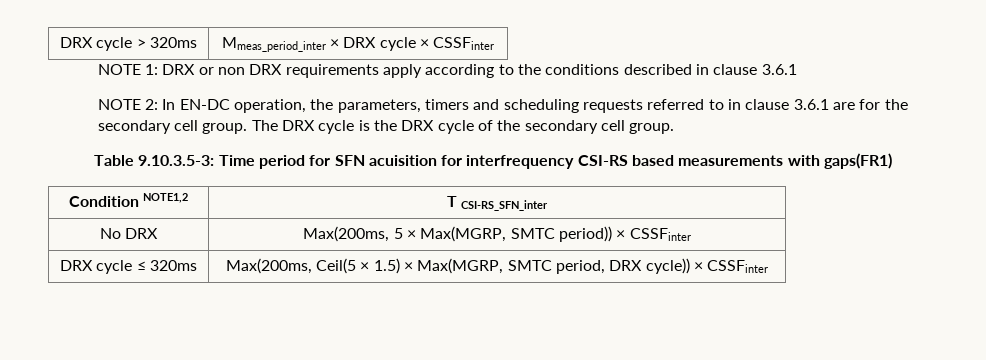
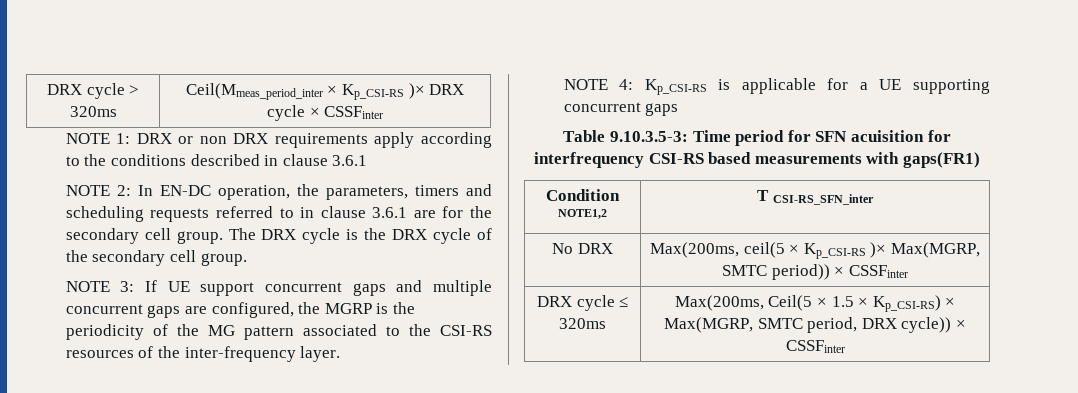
- DRX cycle > 320ms | Mmeas_period_inter × DRX cycle × CSSFinter
+ DRX cycle > 320ms | Ceil(Mmeas_period_inter × Kp_CSI-RS )× DRX cycle × CSSFinter
+ NOTE 3: If UE support concurrent gaps and multiple concurrent gaps are configured, the MGRP is the periodicity of the MG pattern associated to the CSI-RS resources of the inter-frequency layer.
+ NOTE 4: Kp_CSI-RS is applicable for a UE supporting concurrent gaps
- No DRX | Max(200ms, 5 × Max(MGRP, SMTC period)) × CSSFinter
+ No DRX | Max(200ms, ceil(5 × Kp_CSI-RS )× Max(MGRP, SMTC period)) × CSSFinter
- DRX cycle ≤ 320ms | Max(200ms, Ceil(5 × 1.5) × Max(MGRP, SMTC period, DRX cycle)) × CSSFinter
+ DRX cycle ≤ 320ms | Max(200ms, Ceil(5 × 1.5 × Kp_CSI-RS) × Max(MGRP, SMTC period, DRX cycle)) × CSSFinter

